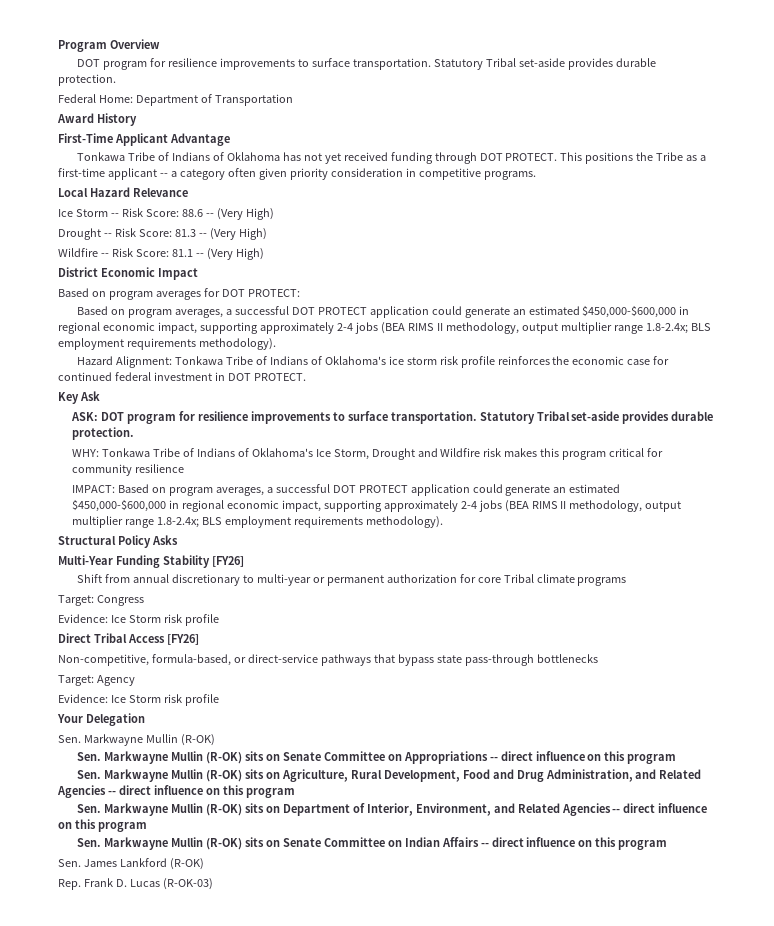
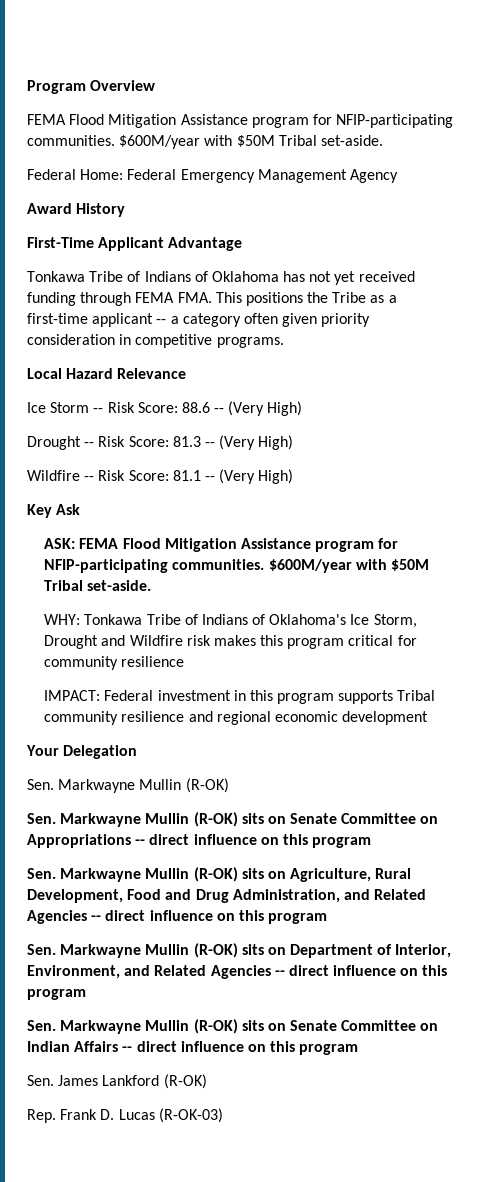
  Program Overview
- DOT program for resilience improvements to surface transportation. Statutory Tribal set-aside provides durable protection.
- Federal Home: Department of Transportation
+ FEMA Flood Mitigation Assistance program for NFIP-participating communities. $600M/year with $50M Tribal set-aside.
+ Federal Home: Federal Emergency Management Agency
- Tonkawa Tribe of Indians of Oklahoma has not yet received funding through DOT PROTECT. This positions the Tribe as a first-time applicant -- a category often given priority consideration in competitive programs.
+ Tonkawa Tribe of Indians of Oklahoma has not yet received funding through FEMA FMA. This positions the Tribe as a first-time applicant -- a category often given priority consideration in competitive programs.
- District Economic Impact
- Based on program averages for DOT PROTECT:
- Based on program averages, a successful DOT PROTECT application could generate an estimated $450,000-$600,000 in regional economic impact, supporting approximately 2-4 jobs (BEA RIMS II methodology, output multiplier range 1.8-2.4x; BLS employment requirements methodology).
- Hazard Alignment: Tonkawa Tribe of Indians of Oklahoma's ice storm risk profile reinforces the economic case for continued federal investment in DOT PROTECT.
  Key Ask
- ASK: DOT program for resilience improvements to surface transportation. Statutory Tribal set-aside provides durable protection.
+ ASK: FEMA Flood Mitigation Assistance program for NFIP-participating communities. $600M/year with $50M Tribal set-aside.
- IMPACT: Based on program averages, a successful DOT PROTECT application could generate an estimated $450,000-$600,000 in regional economic impact, supporting approximately 2-4 jobs (BEA RIMS II methodology, output multiplier range 1.8-2.4x; BLS employment requirements methodology).
- Structural Policy Asks
- Multi-Year Funding Stability [FY26]
- Shift from annual discretionary to multi-year or permanent authorization for core Tribal climate programs
- Target: Congress
- Evidence: Ice Storm risk profile
- Direct Tribal Access [FY26]
- Non-competitive, formula-based, or direct-service pathways that bypass state pass-through bottlenecks
- Target: Agency
- Evidence: Ice Storm risk profile
+ IMPACT: Federal investment in this program supports Tribal community resilience and regional economic development

